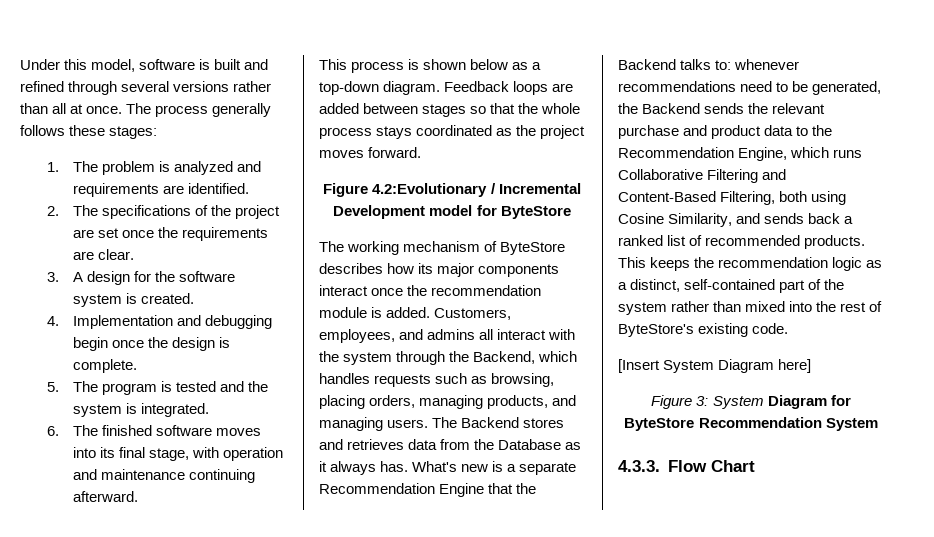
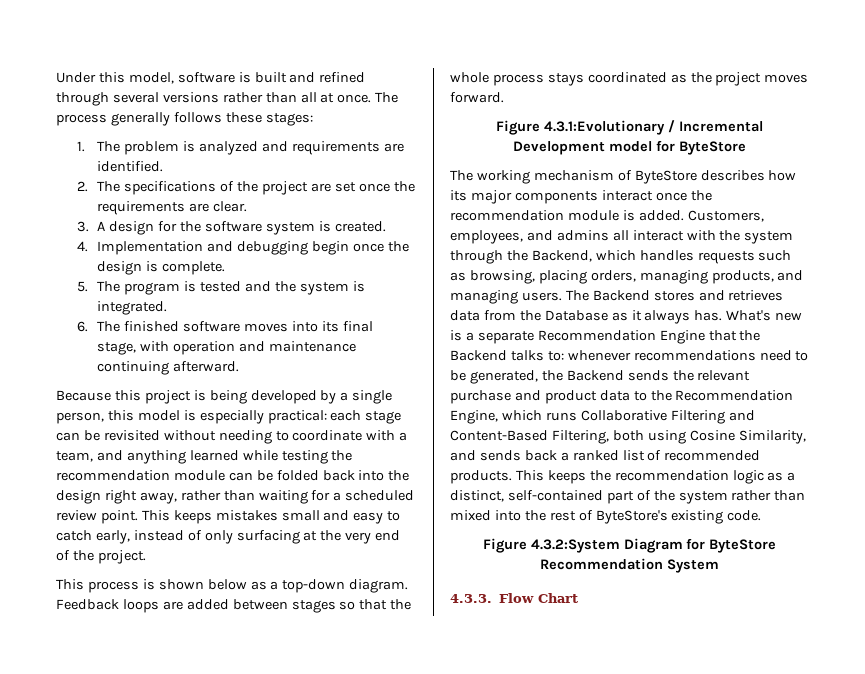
+ Because this project is being developed by a single person, this model is especially practical: each stage can be revisited without needing to coordinate with a team, and anything learned while testing the recommendation module can be folded back into the design right away, rather than waiting for a scheduled review point. This keeps mistakes small and easy to catch early, instead of only surfacing at the very end of the project.
- Figure 4.2:Evolutionary / Incremental Development model for ByteStore
+ Figure 4.3.1:Evolutionary / Incremental Development model for ByteStore
- [Insert System Diagram here]
- Figure 3: System Diagram for ByteStore Recommendation System
+ Figure 4.3.2:System Diagram for ByteStore Recommendation System

